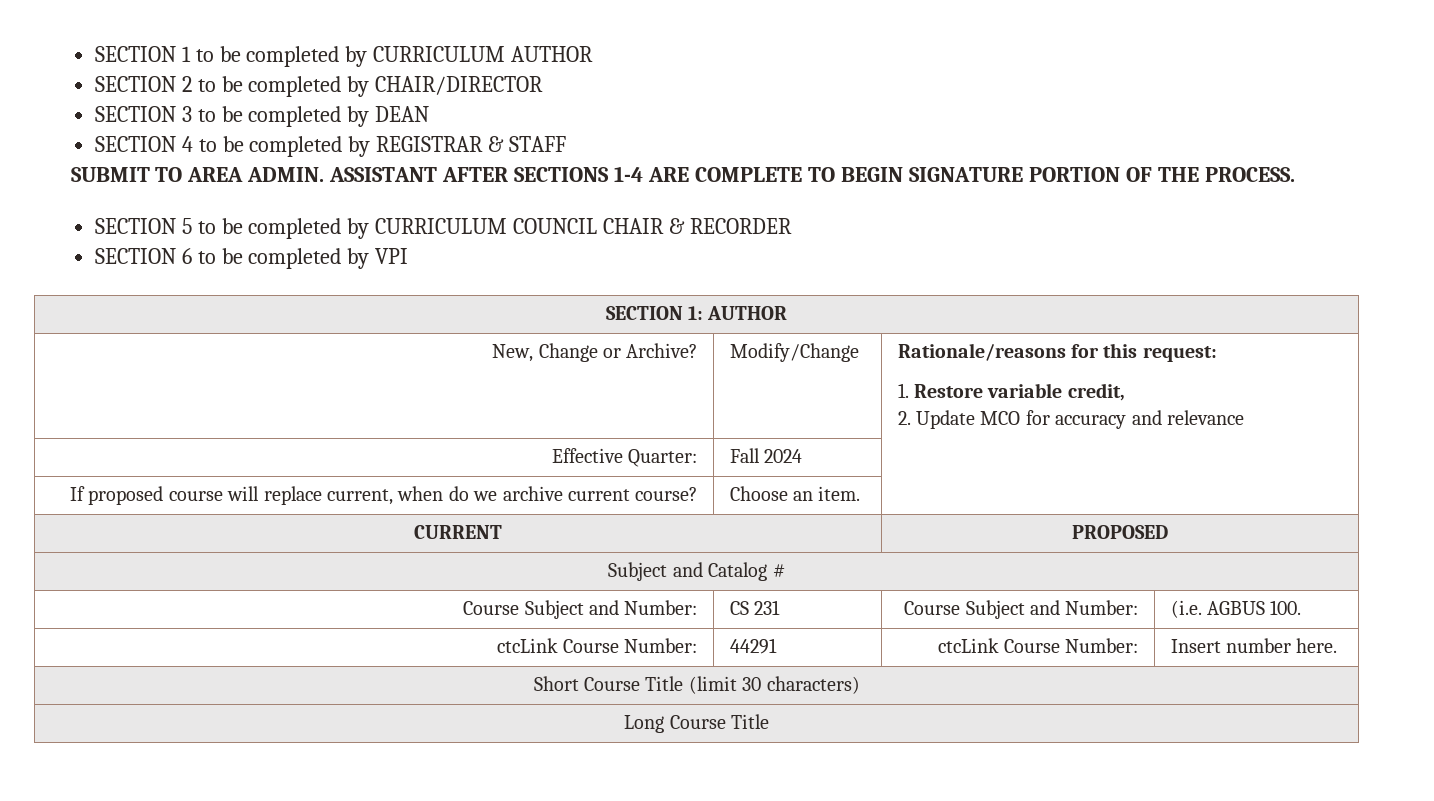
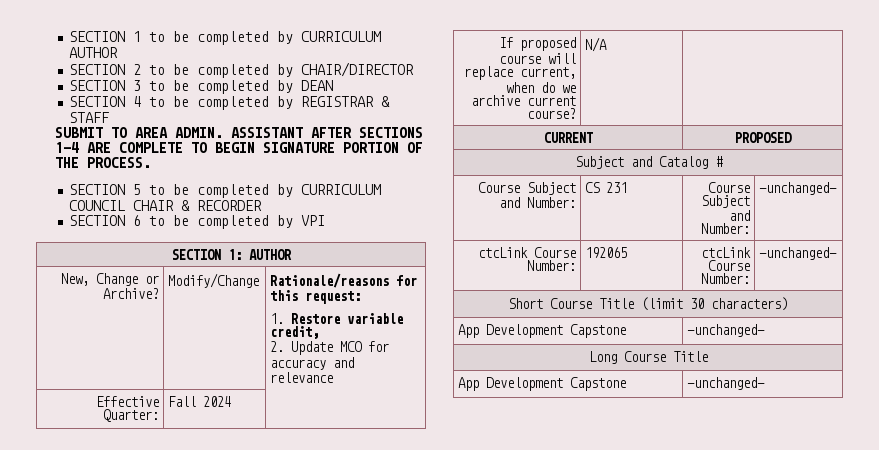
- If proposed course will replace current, when do we archive current course? | Choose an item. |
+ If proposed course will replace current, when do we archive current course? | N/A |
- Course Subject and Number: | CS 231 | Course Subject and Number: | (i.e. AGBUS 100.
- ctcLink Course Number: | 44291 | ctcLink Course Number: | Insert number here.
+ Course Subject and Number: | CS 231 | Course Subject and Number: | -unchanged-
+ ctcLink Course Number: | 192065 | ctcLink Course Number: | -unchanged-
  Short Course Title (limit 30 characters)
+ App Development Capstone | -unchanged-
  Long Course Title
+ App Development Capstone | -unchanged-

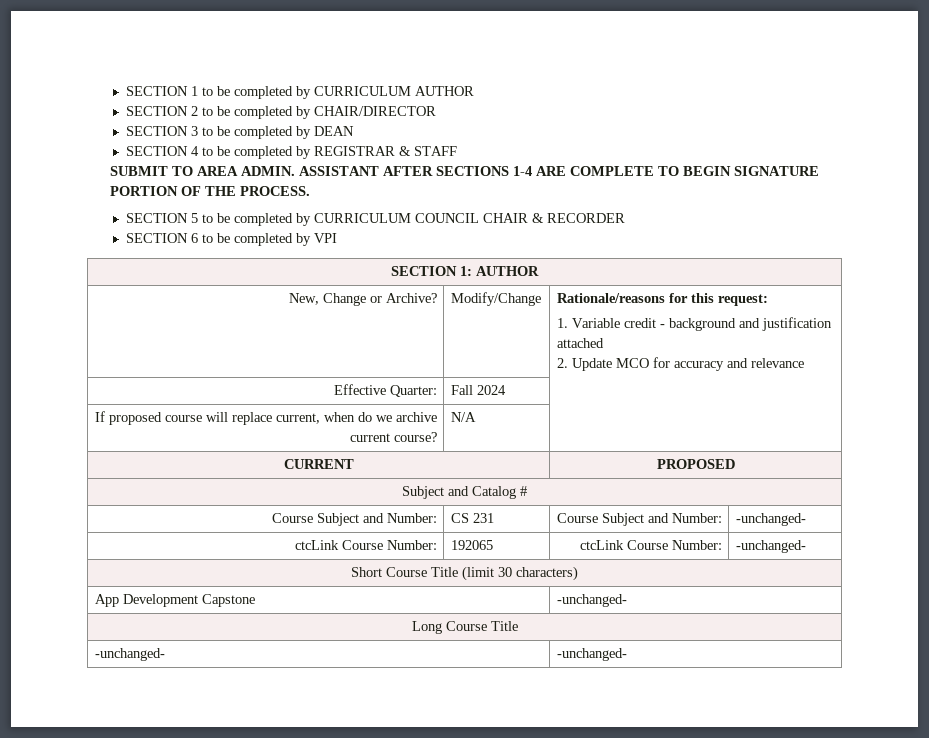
  New, Change or Archive? | Modify/Change | Rationale/reasons for this request:
- 1. Restore variable credit,
+ 1. Variable credit - background and justification attached
  Long Course Title
- App Development Capstone | -unchanged-
+ -unchanged- | -unchanged-

